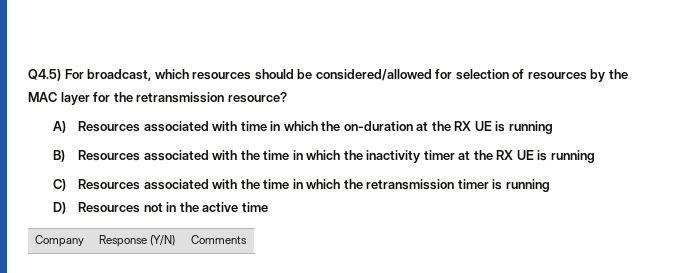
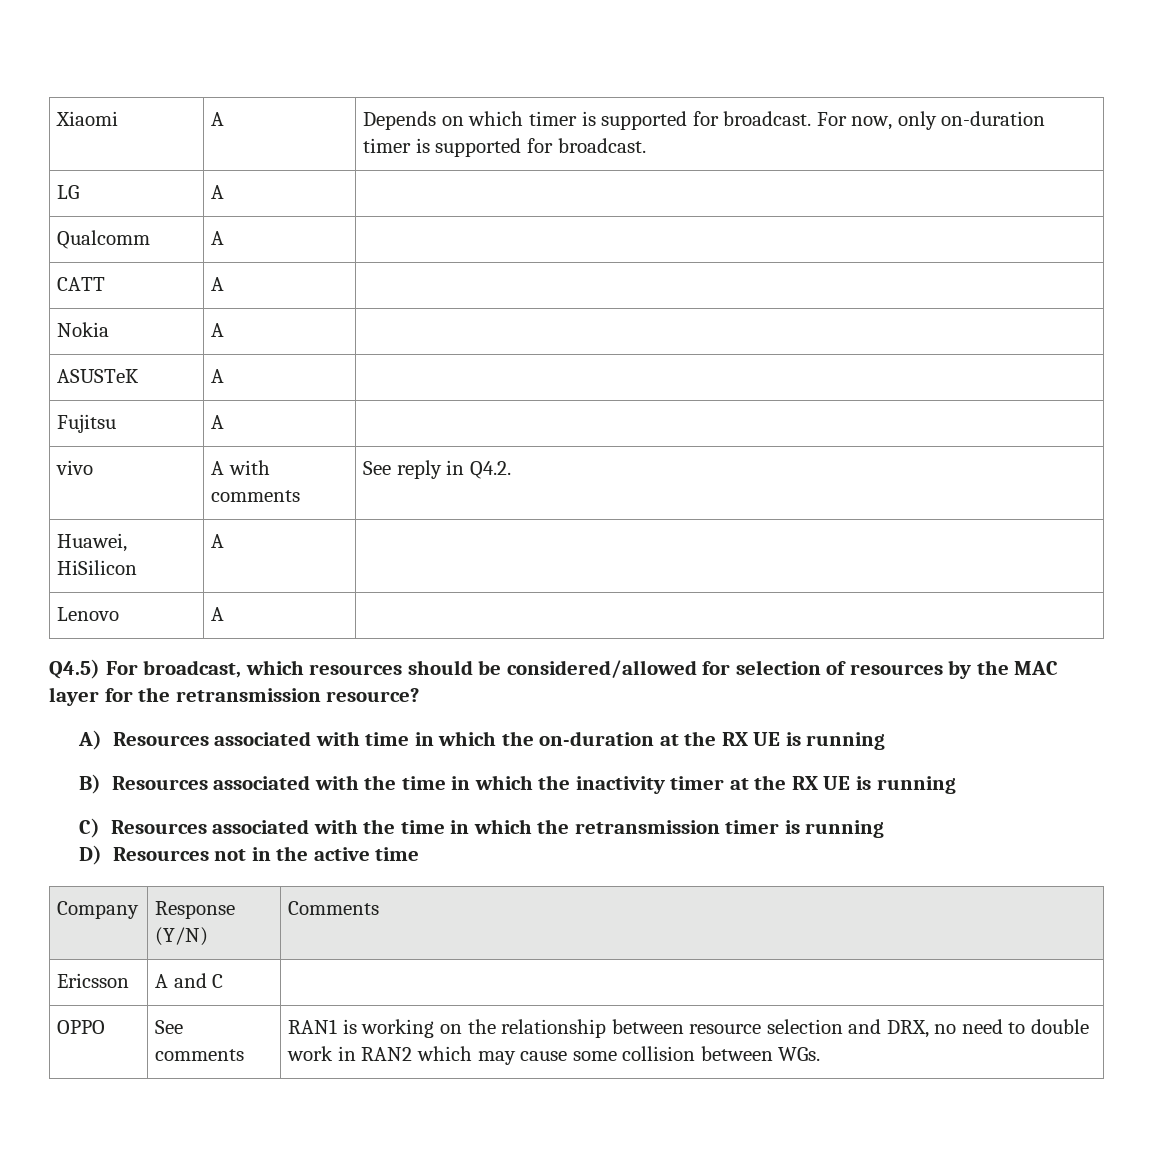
+ Xiaomi | A | Depends on which timer is supported for broadcast. For now, only on-duration timer is supported for broadcast.
+ LG | A |
+ Qualcomm | A |
+ CATT | A |
+ Nokia | A |
+ ASUSTeK | A |
+ Fujitsu | A |
+ vivo | A with comments | See reply in Q4.2.
+ Huawei, HiSilicon | A |
+ Lenovo | A |
+ Ericsson | A and C |
+ OPPO | See comments | RAN1 is working on the relationship between resource selection and DRX, no need to double work in RAN2 which may cause some collision between WGs.

